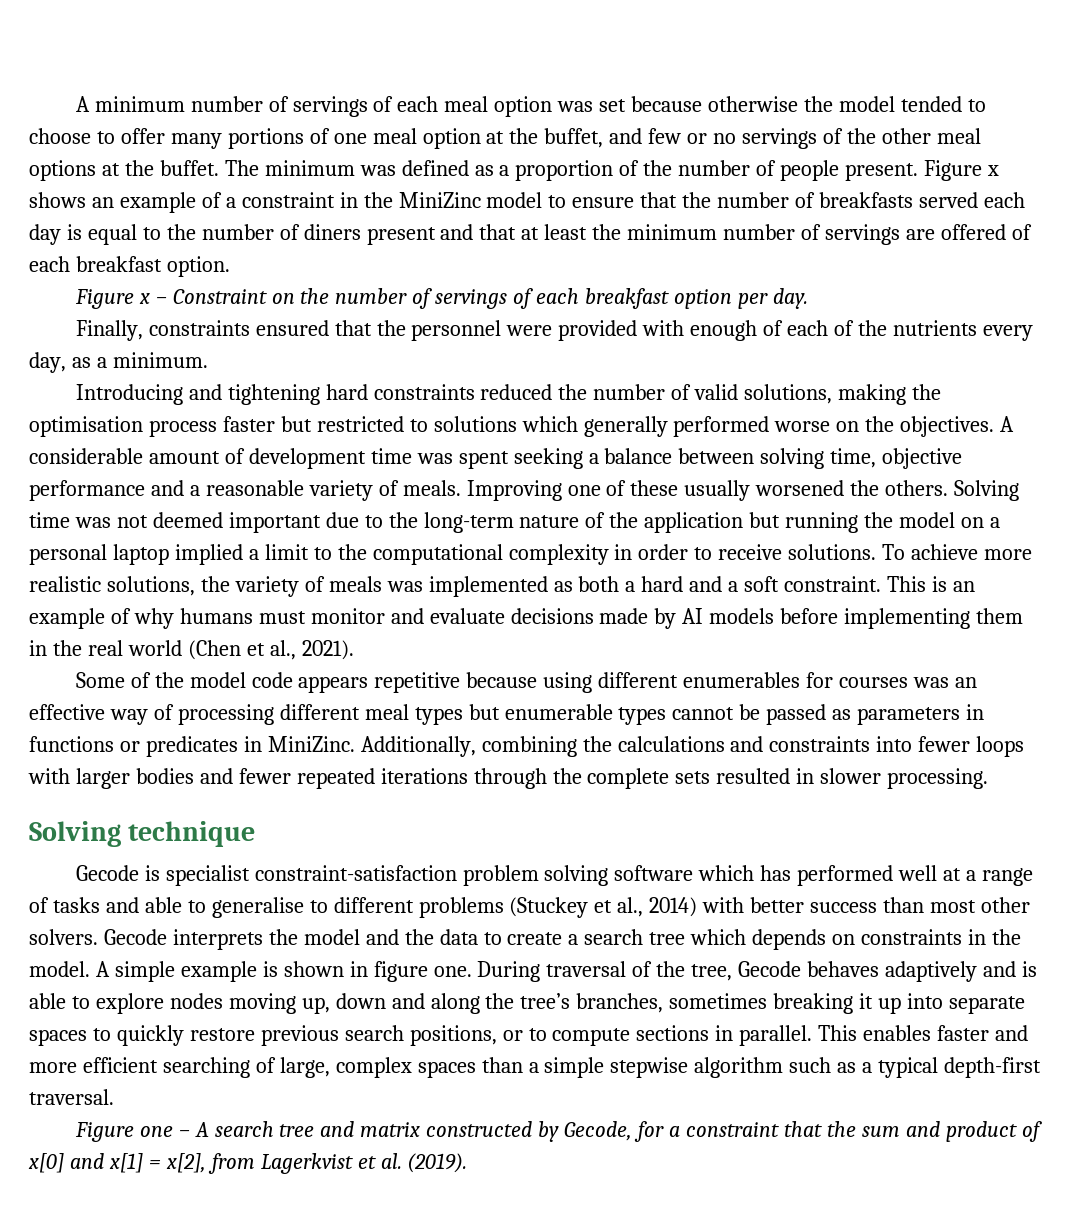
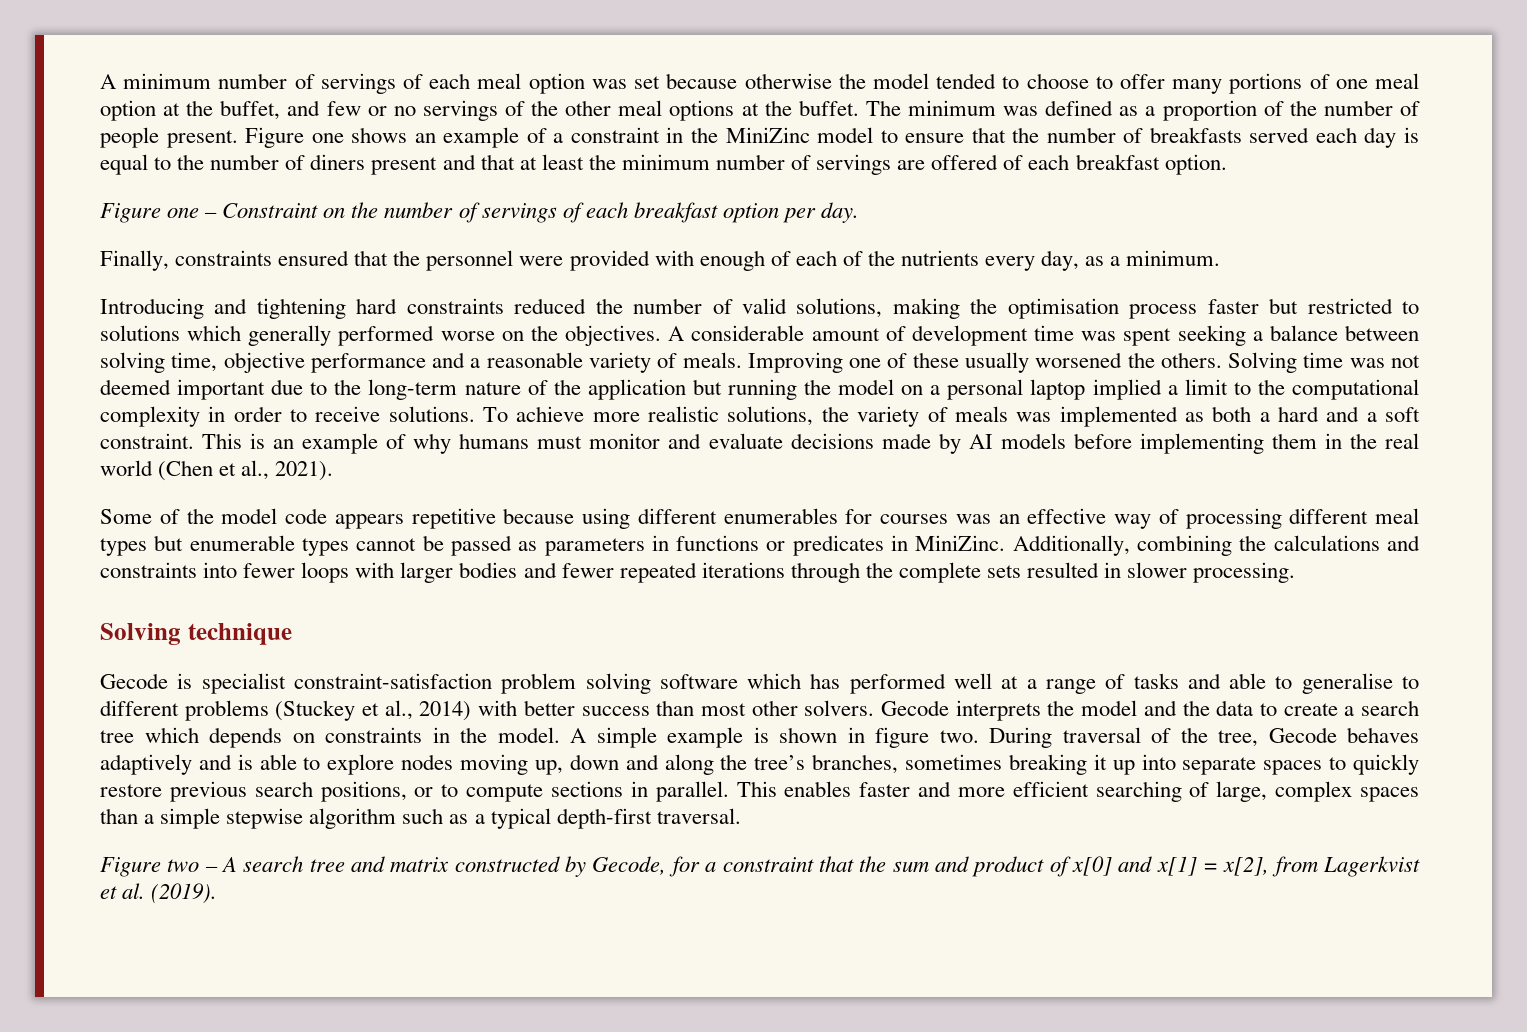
- Figure x shows an example of a constraint in the MiniZinc model to ensure that the number of breakfasts served each day is equal to the number of diners present and that at least the minimum number of servings are offered of each breakfast option.
+ Figure one shows an example of a constraint in the MiniZinc model to ensure that the number of breakfasts served each day is equal to the number of diners present and that at least the minimum number of servings are offered of each breakfast option.
- Figure x – Constraint on the number of servings of each breakfast option per day.
+ Figure one – Constraint on the number of servings of each breakfast option per day.
- A simple example is shown in figure one.
+ A simple example is shown in figure two.
- Figure one – A search tree and matrix constructed by Gecode, for a constraint that the sum and product of x[0] and x[1] = x[2], from Lagerkvist et al. (2019).
+ Figure two – A search tree and matrix constructed by Gecode, for a constraint that the sum and product of x[0] and x[1] = x[2], from Lagerkvist et al. (2019).

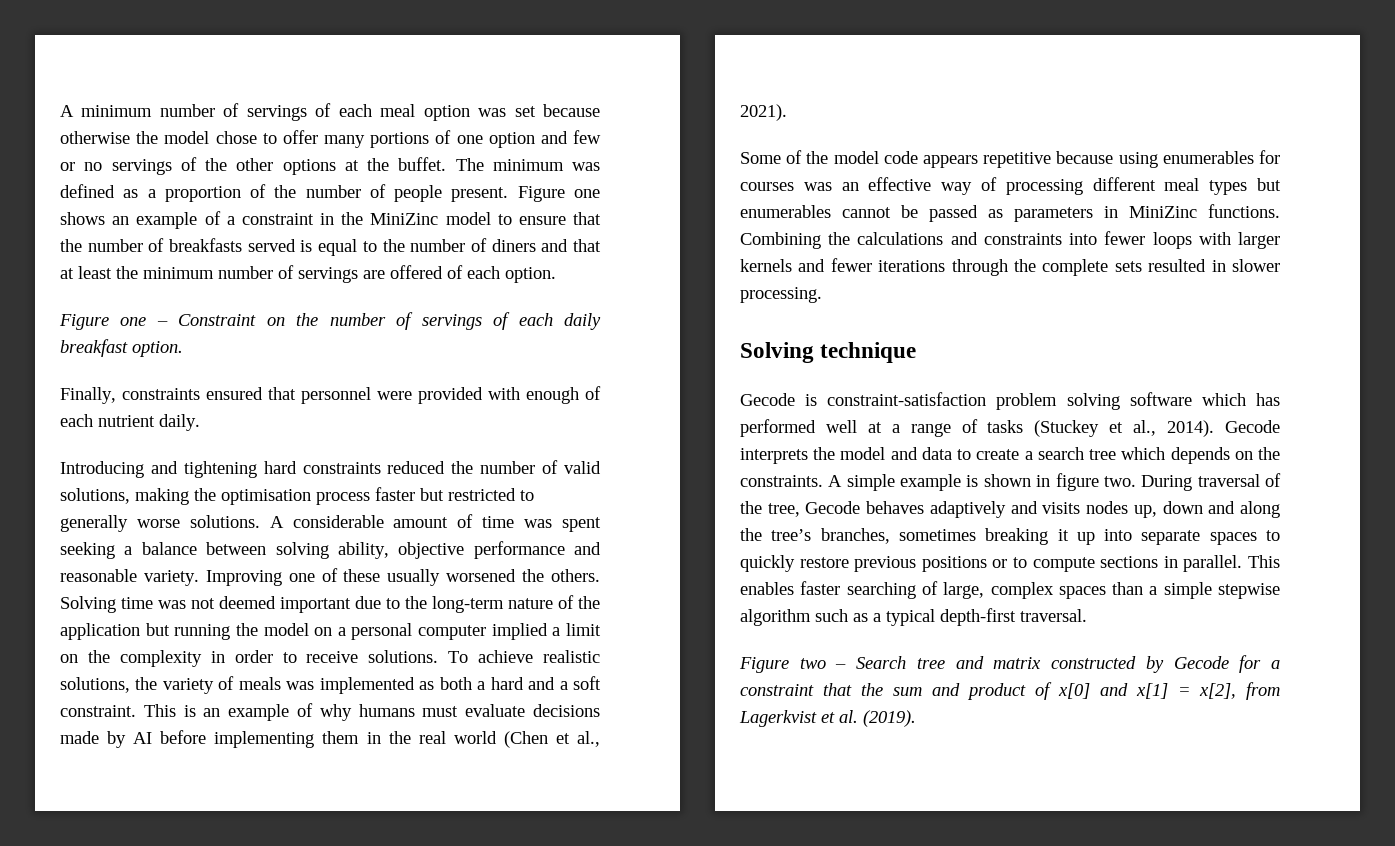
- A minimum number of servings of each meal option was set because otherwise the model tended to choose to offer many portions of one meal option at the buffet, and few or no servings of the other meal options at the buffet.
+ A minimum number of servings of each meal option was set because otherwise the model chose to offer many portions of one option and few or no servings of the other options at the buffet.
- Figure one shows an example of a constraint in the MiniZinc model to ensure that the number of breakfasts served each day is equal to the number of diners present and that at least the minimum number of servings are offered of each breakfast option.
+ Figure one shows an example of a constraint in the MiniZinc model to ensure that the number of breakfasts served is equal to the number of diners and that at least the minimum number of servings are offered of each option.
- Figure one – Constraint on the number of servings of each breakfast option per day.
+ Figure one – Constraint on the number of servings of each daily breakfast option.
- Finally, constraints ensured that the personnel were provided with enough of each of the nutrients every day, as a minimum.
+ Finally, constraints ensured that personnel were provided with enough of each nutrient daily.
- Introducing and tightening hard constraints reduced the number of valid solutions, making the optimisation process faster but restricted to solutions which generally performed worse on the objectives.
+ Introducing and tightening hard constraints reduced the number of valid solutions, making the optimisation process faster but restricted to generally worse solutions.
- A considerable amount of development time was spent seeking a balance between solving time, objective performance and a reasonable variety of meals.
+ A considerable amount of time was spent seeking a balance between solving ability, objective performance and reasonable variety.
- Solving time was not deemed important due to the long-term nature of the application but running the model on a personal laptop implied a limit to the computational complexity in order to receive solutions.
+ Solving time was not deemed important due to the long-term nature of the application but running the model on a personal computer implied a limit on the complexity in order to receive solutions.
- To achieve more realistic solutions, the variety of meals was implemented as both a hard and a soft constraint.
+ To achieve realistic solutions, the variety of meals was implemented as both a hard and a soft constraint.
- This is an example of why humans must monitor and evaluate decisions made by AI models before implementing them in the real world (Chen et al., 2021).
+ This is an example of why humans must evaluate decisions made by AI before implementing them in the real world (Chen et al., 2021).
- Some of the model code appears repetitive because using different enumerables for courses was an effective way of processing different meal types but enumerable types cannot be passed as parameters in functions or predicates in MiniZinc. Additionally, combining the calculations and constraints into fewer loops with larger bodies and fewer repeated iterations through the complete sets resulted in slower processing.
+ Some of the model code appears repetitive because using enumerables for courses was an effective way of processing different meal types but enumerables cannot be passed as parameters in MiniZinc functions. Combining the calculations and constraints into fewer loops with larger kernels and fewer iterations through the complete sets resulted in slower processing.
- Gecode is specialist constraint-satisfaction problem solving software which has performed well at a range of tasks and able to generalise to different problems (Stuckey et al., 2014) with better success than most other solvers.
+ Gecode is constraint-satisfaction problem solving software which has performed well at a range of tasks (Stuckey et al., 2014).
- Gecode interprets the model and the data to create a search tree which depends on constraints in the model.
+ Gecode interprets the model and data to create a search tree which depends on the constraints.
- During traversal of the tree, Gecode behaves adaptively and is able to explore nodes moving up, down and along the tree’s branches, sometimes breaking it up into separate spaces to quickly restore previous search positions, or to compute sections in parallel.
+ During traversal of the tree, Gecode behaves adaptively and visits nodes up, down and along the tree’s branches, sometimes breaking it up into separate spaces to quickly restore previous positions or to compute sections in parallel.
- This enables faster and more efficient searching of large, complex spaces than a simple stepwise algorithm such as a typical depth-first traversal.
+ This enables faster searching of large, complex spaces than a simple stepwise algorithm such as a typical depth-first traversal.
- Figure two – A search tree and matrix constructed by Gecode, for a constraint that the sum and product of x[0] and x[1] = x[2], from Lagerkvist et al. (2019).
+ Figure two – Search tree and matrix constructed by Gecode for a constraint that the sum and product of x[0] and x[1] = x[2], from Lagerkvist et al. (2019).

